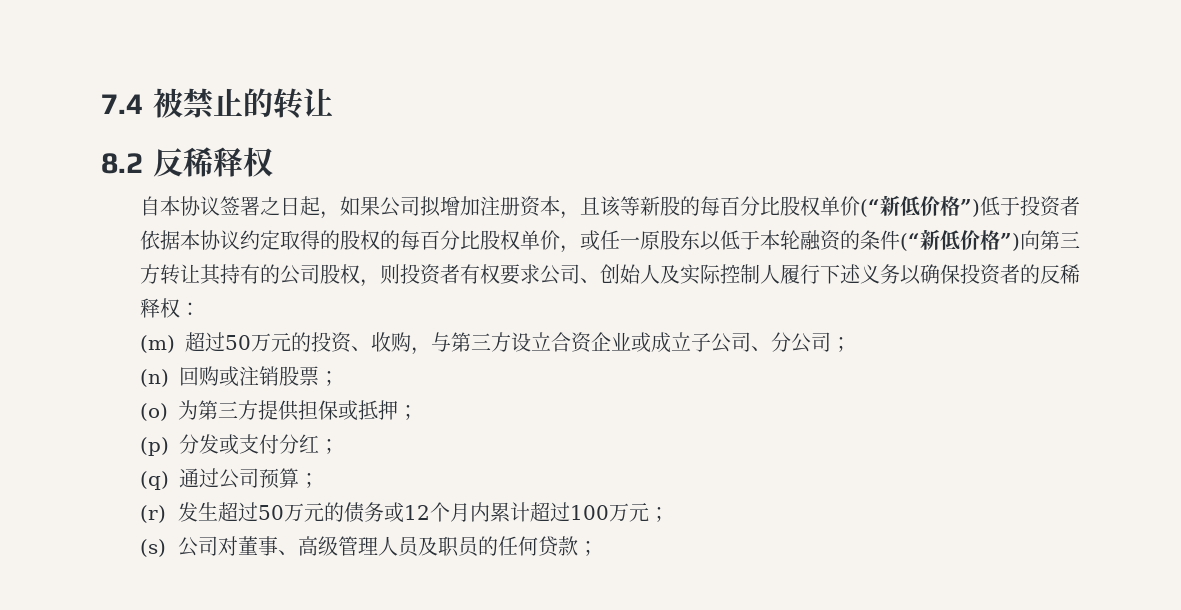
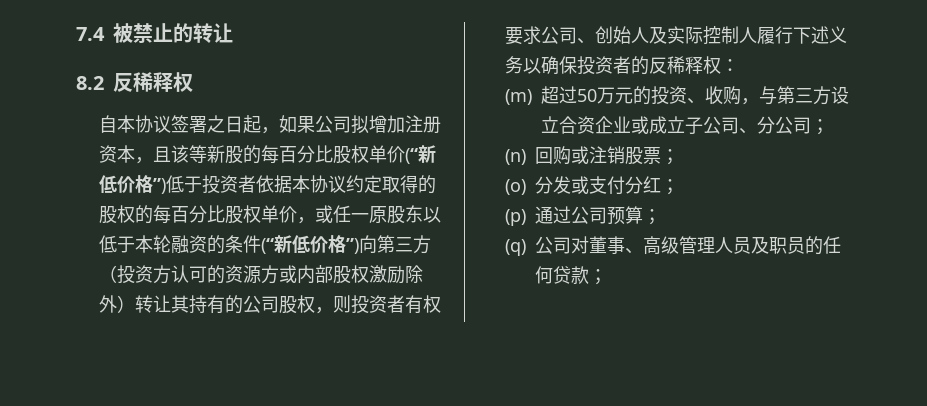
- 自本协议签署之日起，如果公司拟增加注册资本，且该等新股的每百分比股权单价(“新低价格”)低于投资者依据本协议约定取得的股权的每百分比股权单价，或任一原股东以低于本轮融资的条件(“新低价格”)向第三方转让其持有的公司股权，则投资者有权要求公司、创始人及实际控制人履行下述义务以确保投资者的反稀释权：
+ 自本协议签署之日起，如果公司拟增加注册资本，且该等新股的每百分比股权单价(“新低价格”)低于投资者依据本协议约定取得的股权的每百分比股权单价，或任一原股东以低于本轮融资的条件(“新低价格”)向第三方（投资方认可的资源方或内部股权激励除外）转让其持有的公司股权，则投资者有权要求公司、创始人及实际控制人履行下述义务以确保投资者的反稀释权：
- (o)为第三方提供担保或抵押；
- (p)分发或支付分红；
+ (o)分发或支付分红；
- (q)通过公司预算；
+ (p)通过公司预算；
- (r)发生超过50万元的债务或12个月内累计超过100万元；
- (s)公司对董事、高级管理人员及职员的任何贷款；
+ (q)公司对董事、高级管理人员及职员的任何贷款；

